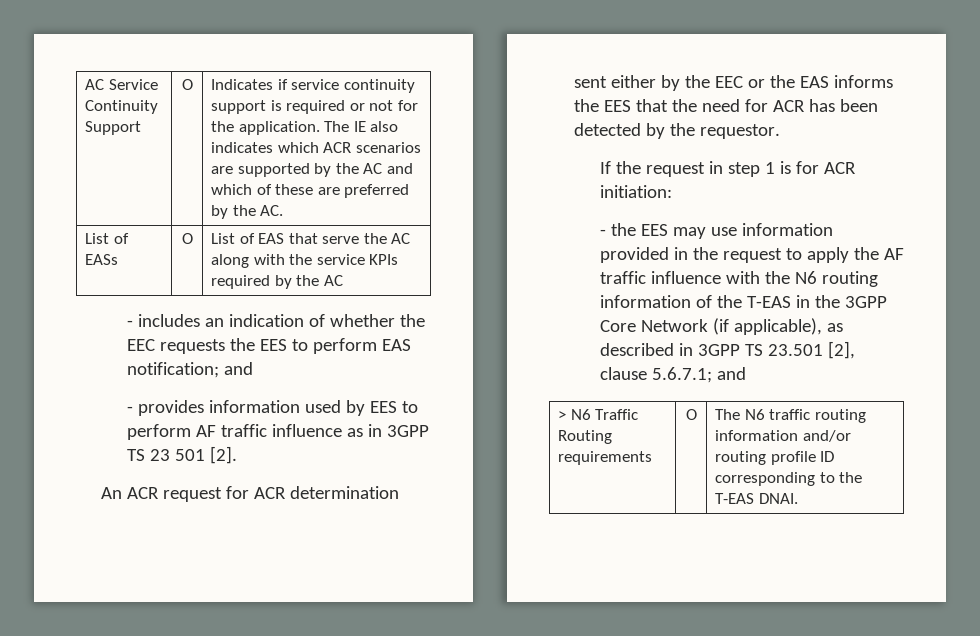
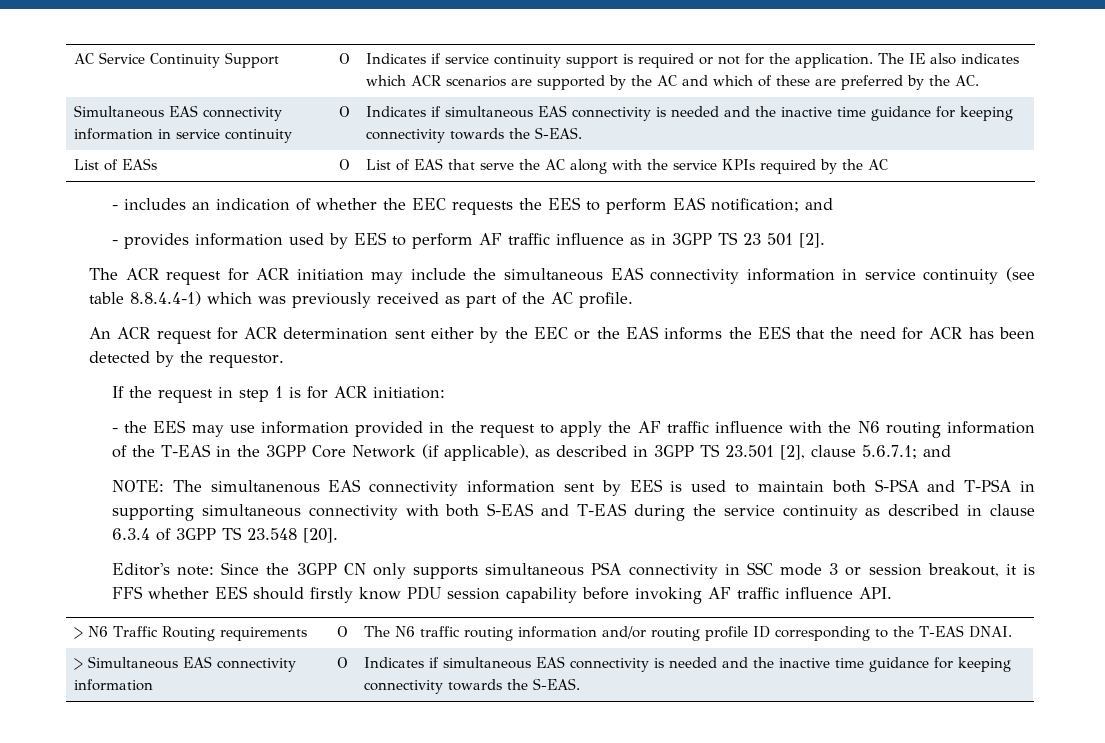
+ Simultaneous EAS connectivity information in service continuity | O | Indicates if simultaneous EAS connectivity is needed and the inactive time guidance for keeping connectivity towards the S-EAS.
+ The ACR request for ACR initiation may include the simultaneous EAS connectivity information in service continuity (see table 8.8.4.4-1) which was previously received as part of the AC profile.
+ NOTE: The simultanenous EAS connectivity information sent by EES is used to maintain both S-PSA and T-PSA in supporting simultaneous connectivity with both S-EAS and T-EAS during the service continuity as described in clause 6.3.4 of 3GPP TS 23.548 [20].
+ Editor's note: Since the 3GPP CN only supports simultaneous PSA connectivity in SSC mode 3 or session breakout, it is FFS whether EES should firstly know PDU session capability before invoking AF traffic influence API.
+ > Simultaneous EAS connectivity information | O | Indicates if simultaneous EAS connectivity is needed and the inactive time guidance for keeping connectivity towards the S-EAS.

